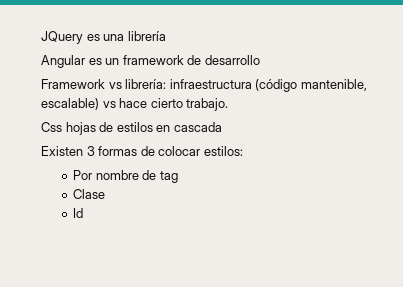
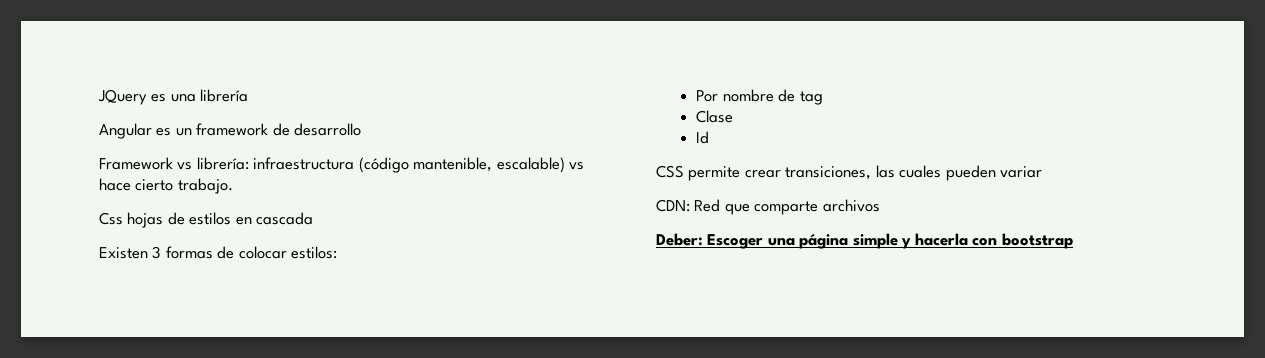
+ CSS permite crear transiciones, las cuales pueden variar
+ CDN: Red que comparte archivos
+ Deber: Escoger una página simple y hacerla con bootstrap

